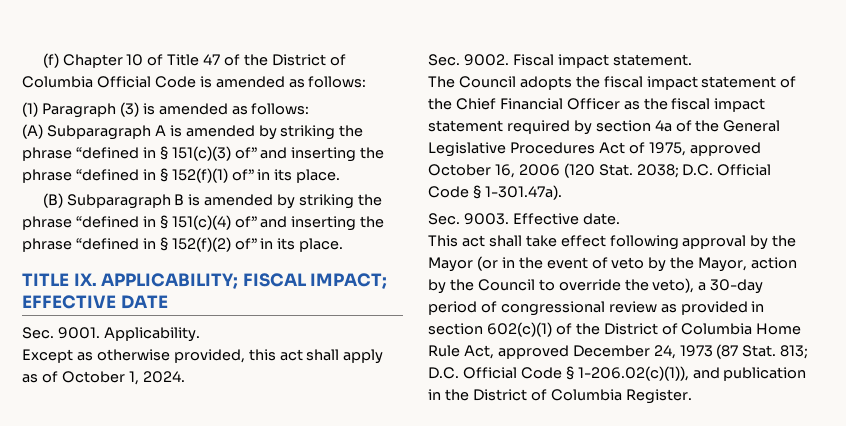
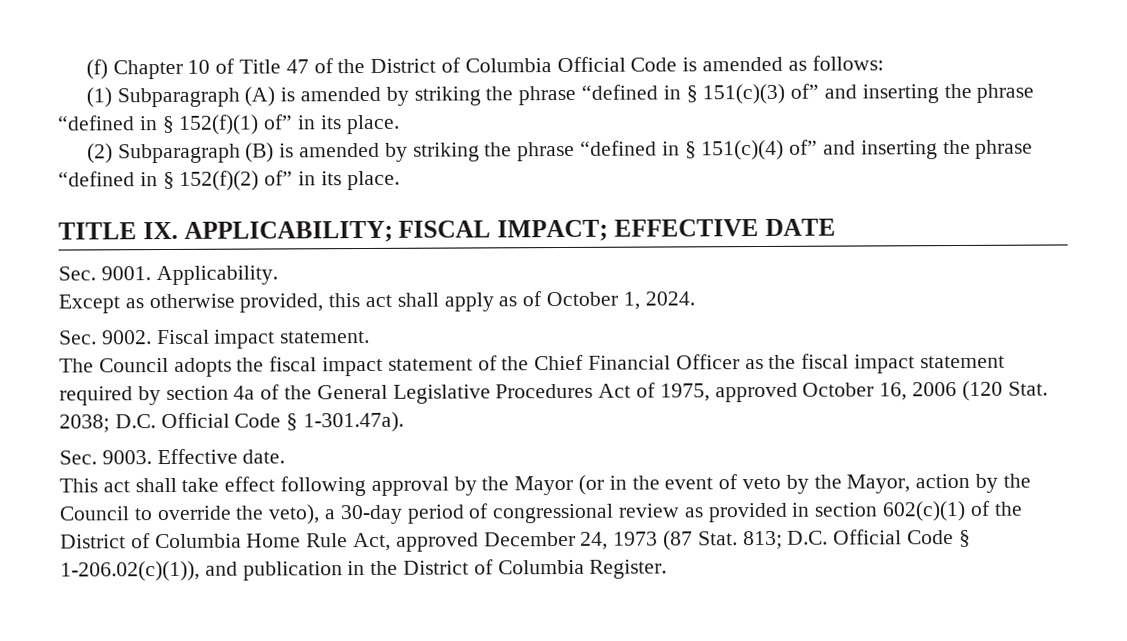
- (1) Paragraph (3) is amended as follows:
- (A) Subparagraph A is amended by striking the phrase “defined in § 151(c)(3) of” and inserting the phrase “defined in § 152(f)(1) of” in its place.
+ (1) Subparagraph (A) is amended by striking the phrase “defined in § 151(c)(3) of” and inserting the phrase “defined in § 152(f)(1) of” in its place.
- (B) Subparagraph B is amended by striking the phrase “defined in § 151(c)(4) of” and inserting the phrase “defined in § 152(f)(2) of” in its place.
+ (2) Subparagraph (B) is amended by striking the phrase “defined in § 151(c)(4) of” and inserting the phrase “defined in § 152(f)(2) of” in its place.

